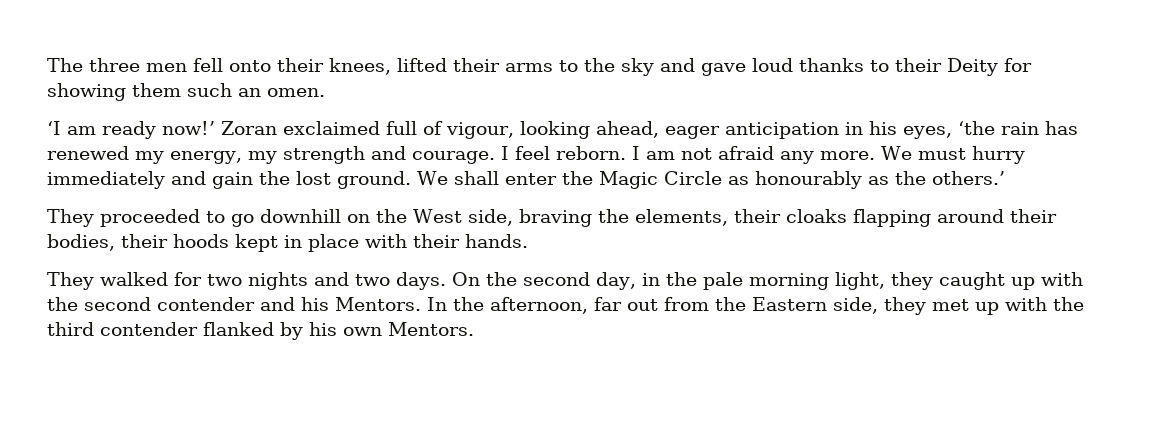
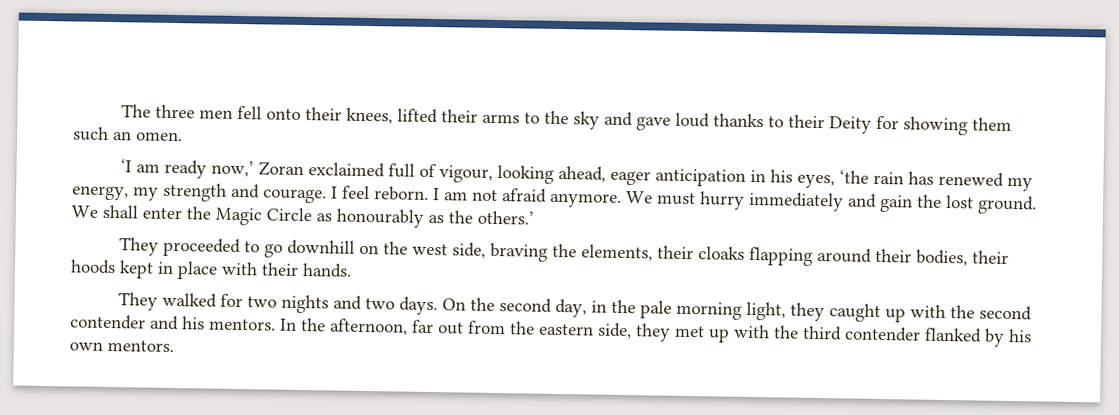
- ‘I am ready now!’ Zoran exclaimed full of vigour, looking ahead, eager anticipation in his eyes, ‘the rain has renewed my energy, my strength and courage.
+ ‘I am ready now,’ Zoran exclaimed full of vigour, looking ahead, eager anticipation in his eyes, ‘the rain has renewed my energy, my strength and courage.
- I am not afraid any more.
+ I am not afraid anymore.
- They proceeded to go downhill on the West side, braving the elements, their cloaks flapping around their bodies, their hoods kept in place with their hands.
+ They proceeded to go downhill on the west side, braving the elements, their cloaks flapping around their bodies, their hoods kept in place with their hands.
- On the second day, in the pale morning light, they caught up with the second contender and his Mentors.
+ On the second day, in the pale morning light, they caught up with the second contender and his mentors.
- In the afternoon, far out from the Eastern side, they met up with the third contender flanked by his own Mentors.
+ In the afternoon, far out from the eastern side, they met up with the third contender flanked by his own mentors.

